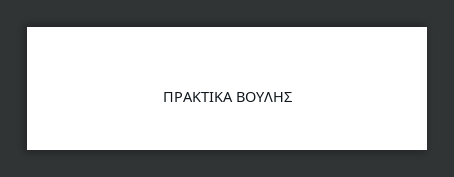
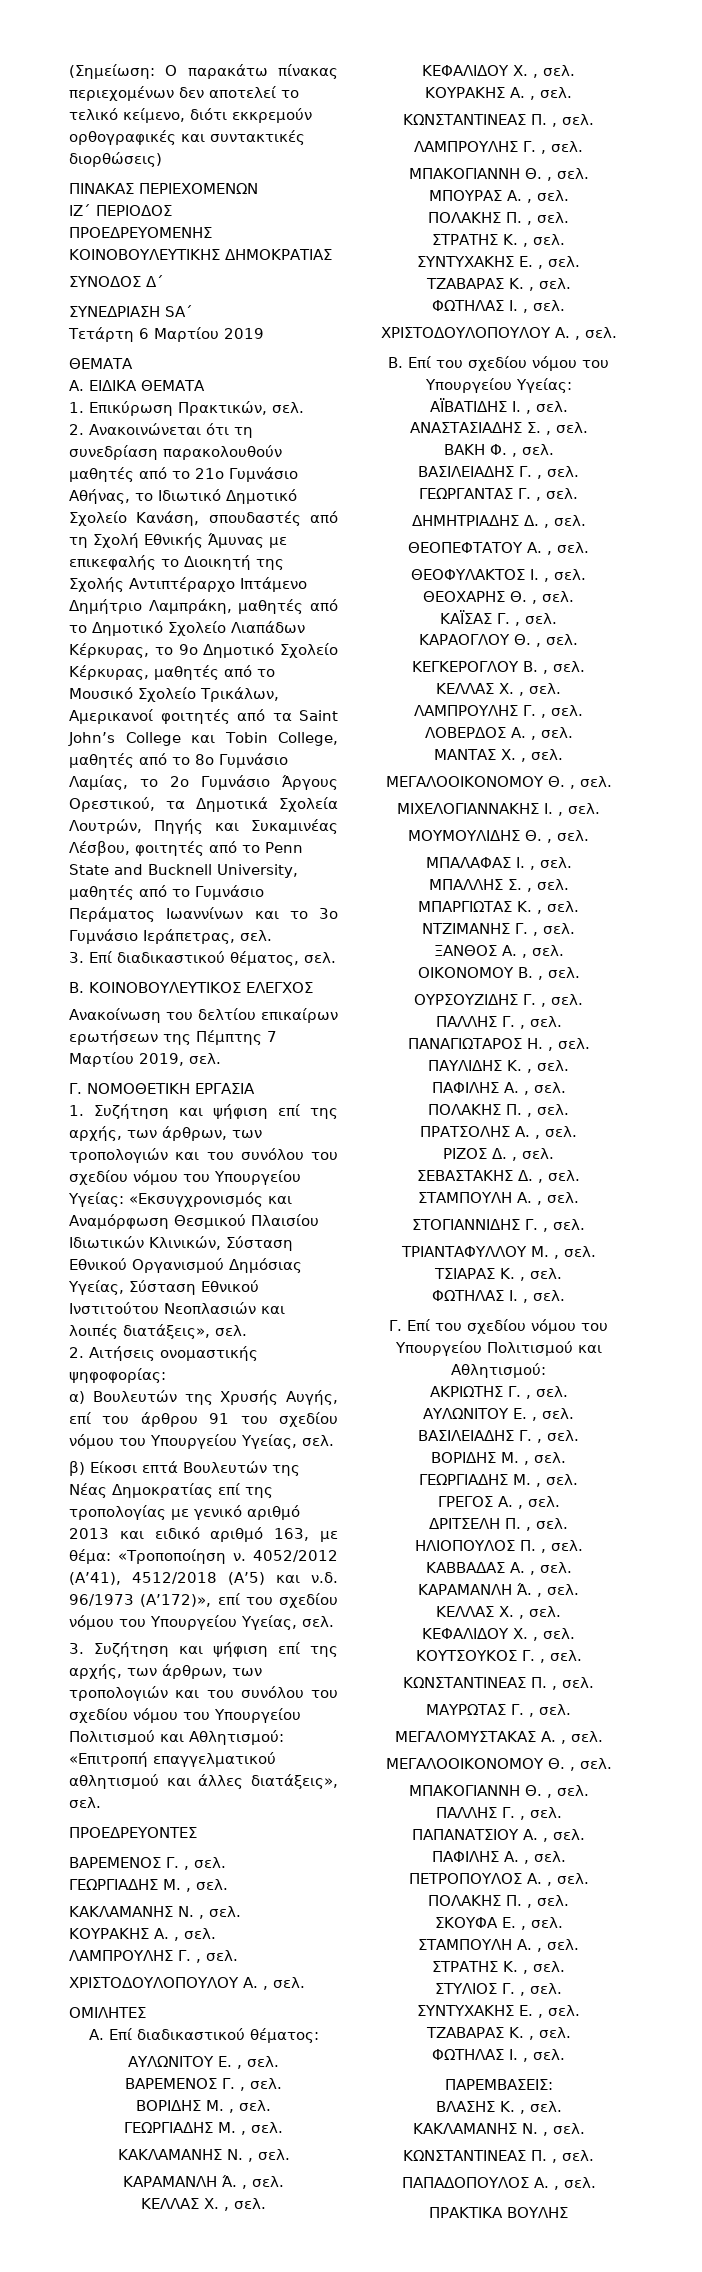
+ (Σημείωση: Ο παρακάτω πίνακας περιεχομένων δεν αποτελεί το τελικό κείμενο, διότι εκκρεμούν ορθογραφικές και συντακτικές διορθώσεις)
+ ΠΙΝΑΚΑΣ ΠΕΡΙΕΧΟΜΕΝΩΝ
+ ΙΖ΄ ΠΕΡΙΟΔΟΣ
+ ΠΡΟΕΔΡΕΥΟΜΕΝΗΣ ΚΟΙΝΟΒΟΥΛΕΥΤΙΚΗΣ ΔΗΜΟΚΡΑΤΙΑΣ
+ ΣΥΝΟΔΟΣ Δ΄
+ ΣΥΝΕΔΡΙΑΣΗ SΑ΄
+ Τετάρτη 6 Μαρτίου 2019
+ ΘΕΜΑΤΑ
+ Α. ΕΙΔΙΚΑ ΘΕΜΑΤΑ
+ 1. Επικύρωση Πρακτικών, σελ.
+ 2. Ανακοινώνεται ότι τη συνεδρίαση παρακολουθούν μαθητές από το 21ο Γυμνάσιο Αθήνας, το Ιδιωτικό Δημοτικό Σχολείο Κανάση, σπουδαστές από τη Σχολή Εθνικής Άμυνας με επικεφαλής το Διοικητή της Σχολής Αντιπτέραρχο Ιπτάμενο Δημήτριο Λαμπράκη, μαθητές από το Δημοτικό Σχολείο Λιαπάδων Κέρκυρας, το 9ο Δημοτικό Σχολείο Κέρκυρας, μαθητές από το Μουσικό Σχολείο Τρικάλων, Αμερικανοί φοιτητές από τα Saint John’s College και Tobin College, μαθητές από το 8ο Γυμνάσιο Λαμίας, το 2ο Γυμνάσιο Άργους Ορεστικού, τα Δημοτικά Σχολεία Λουτρών, Πηγής και Συκαμινέας Λέσβου, φοιτητές από το Penn State and Bucknell University, μαθητές από το Γυμνάσιο Περάματος Ιωαννίνων και το 3ο Γυμνάσιο Ιεράπετρας, σελ.
+ 3. Επί διαδικαστικού θέματος, σελ.
+ Β. ΚΟΙΝΟΒΟΥΛΕΥΤΙΚΟΣ ΕΛΕΓΧΟΣ
+ Ανακοίνωση του δελτίου επικαίρων ερωτήσεων της Πέμπτης 7 Μαρτίου 2019, σελ.
+ Γ. ΝΟΜΟΘΕΤΙΚΗ ΕΡΓΑΣΙΑ
+ 1. Συζήτηση και ψήφιση επί της αρχής, των άρθρων, των τροπολογιών και του συνόλου του σχεδίου νόμου του Υπουργείου Υγείας: «Εκσυγχρονισμός και Αναμόρφωση Θεσμικού Πλαισίου Ιδιωτικών Κλινικών, Σύσταση Εθνικού Οργανισμού Δημόσιας Υγείας, Σύσταση Εθνικού Ινστιτούτου Νεοπλασιών και λοιπές διατάξεις», σελ.
+ 2. Αιτήσεις ονομαστικής ψηφοφορίας:
+ α) Βουλευτών της Χρυσής Αυγής, επί του άρθρου 91 του σχεδίου νόμου του Υπουργείου Υγείας, σελ.
+ β) Είκοσι επτά Βουλευτών της Νέας Δημοκρατίας επί της τροπολογίας με γενικό αριθμό 2013 και ειδικό αριθμό 163, με θέμα: «Τροποποίηση ν. 4052/2012 (Α’41), 4512/2018 (Α’5) και ν.δ. 96/1973 (Α’172)», επί του σχεδίου νόμου του Υπουργείου Υγείας, σελ.
+ 3. Συζήτηση και ψήφιση επί της αρχής, των άρθρων, των τροπολογιών και του συνόλου του σχεδίου νόμου του Υπουργείου Πολιτισμού και Αθλητισμού: «Επιτροπή επαγγελματικού αθλητισμού και άλλες διατάξεις», σελ.
+ ΠΡΟΕΔΡΕΥΟΝΤΕΣ
+ ΒΑΡΕΜΕΝΟΣ Γ. , σελ.
+ ΓΕΩΡΓΙΑΔΗΣ Μ. , σελ.
+ ΚΑΚΛΑΜΑΝΗΣ Ν. , σελ.
+ ΚΟΥΡΑΚΗΣ Α. , σελ.
+ ΛΑΜΠΡΟΥΛΗΣ Γ. , σελ.
+ ΧΡΙΣΤΟΔΟΥΛΟΠΟΥΛΟΥ Α. , σελ.
+ ΟΜΙΛΗΤΕΣ
+ Α. Επί διαδικαστικού θέματος:
+ ΑΥΛΩΝΙΤΟΥ Ε. , σελ.
+ ΒΑΡΕΜΕΝΟΣ Γ. , σελ.
+ ΒΟΡΙΔΗΣ Μ. , σελ.
+ ΓΕΩΡΓΙΑΔΗΣ Μ. , σελ.
+ ΚΑΚΛΑΜΑΝΗΣ Ν. , σελ.
+ ΚΑΡΑΜΑΝΛΗ Ά. , σελ.
+ ΚΕΛΛΑΣ Χ. , σελ.
+ ΚΕΦΑΛΙΔΟΥ Χ. , σελ.
+ ΚΟΥΡΑΚΗΣ Α. , σελ.
+ ΚΩΝΣΤΑΝΤΙΝΕΑΣ Π. , σελ.
+ ΛΑΜΠΡΟΥΛΗΣ Γ. , σελ.
+ ΜΠΑΚΟΓΙΑΝΝΗ Θ. , σελ.
+ ΜΠΟΥΡΑΣ Α. , σελ.
+ ΠΟΛΑΚΗΣ Π. , σελ.
+ ΣΤΡΑΤΗΣ Κ. , σελ.
+ ΣΥΝΤΥΧΑΚΗΣ Ε. , σελ.
+ ΤΖΑΒΑΡΑΣ Κ. , σελ.
+ ΦΩΤΗΛΑΣ Ι. , σελ.
+ ΧΡΙΣΤΟΔΟΥΛΟΠΟΥΛΟΥ Α. , σελ.
+ Β. Επί του σχεδίου νόμου του Υπουργείου Υγείας:
+ ΑΪΒΑΤΙΔΗΣ Ι. , σελ.
+ ΑΝΑΣΤΑΣΙΑΔΗΣ Σ. , σελ.
+ ΒΑΚΗ Φ. , σελ.
+ ΒΑΣΙΛΕΙΑΔΗΣ Γ. , σελ.
+ ΓΕΩΡΓΑΝΤΑΣ Γ. , σελ.
+ ΔΗΜΗΤΡΙΑΔΗΣ Δ. , σελ.
+ ΘΕΟΠΕΦΤΑΤΟΥ Α. , σελ.
+ ΘΕΟΦΥΛΑΚΤΟΣ Ι. , σελ.
+ ΘΕΟΧΑΡΗΣ Θ. , σελ.
+ ΚΑΪΣΑΣ Γ. , σελ.
+ ΚΑΡΑΟΓΛΟΥ Θ. , σελ.
+ ΚΕΓΚΕΡΟΓΛΟΥ Β. , σελ.
+ ΚΕΛΛΑΣ Χ. , σελ.
+ ΛΑΜΠΡΟΥΛΗΣ Γ. , σελ.
+ ΛΟΒΕΡΔΟΣ Α. , σελ.
+ ΜΑΝΤΑΣ Χ. , σελ.
+ ΜΕΓΑΛΟΟΙΚΟΝΟΜΟΥ Θ. , σελ.
+ ΜΙΧΕΛΟΓΙΑΝΝΑΚΗΣ Ι. , σελ.
+ ΜΟΥΜΟΥΛΙΔΗΣ Θ. , σελ.
+ ΜΠΑΛΑΦΑΣ Ι. , σελ.
+ ΜΠΑΛΛΗΣ Σ. , σελ.
+ ΜΠΑΡΓΙΩΤΑΣ Κ. , σελ.
+ ΝΤΖΙΜΑΝΗΣ Γ. , σελ.
+ ΞΑΝΘΟΣ Α. , σελ.
+ ΟΙΚΟΝΟΜΟΥ Β. , σελ.
+ ΟΥΡΣΟΥΖΙΔΗΣ Γ. , σελ.
+ ΠΑΛΛΗΣ Γ. , σελ.
+ ΠΑΝΑΓΙΩΤΑΡΟΣ Η. , σελ.
+ ΠΑΥΛΙΔΗΣ Κ. , σελ.
+ ΠΑΦΙΛΗΣ Α. , σελ.
+ ΠΟΛΑΚΗΣ Π. , σελ.
+ ΠΡΑΤΣΟΛΗΣ Α. , σελ.
+ ΡΙΖΟΣ Δ. , σελ.
+ ΣΕΒΑΣΤΑΚΗΣ Δ. , σελ.
+ ΣΤΑΜΠΟΥΛΗ Α. , σελ.
+ ΣΤΟΓΙΑΝΝΙΔΗΣ Γ. , σελ.
+ ΤΡΙΑΝΤΑΦΥΛΛΟΥ Μ. , σελ.
+ ΤΣΙΑΡΑΣ Κ. , σελ.
+ ΦΩΤΗΛΑΣ Ι. , σελ.
+ Γ. Επί του σχεδίου νόμου του Υπουργείου Πολιτισμού και Αθλητισμού:
+ ΑΚΡΙΩΤΗΣ Γ. , σελ.
+ ΑΥΛΩΝΙΤΟΥ Ε. , σελ.
+ ΒΑΣΙΛΕΙΑΔΗΣ Γ. , σελ.
+ ΒΟΡΙΔΗΣ Μ. , σελ.
+ ΓΕΩΡΓΙΑΔΗΣ Μ. , σελ.
+ ΓΡΕΓΟΣ Α. , σελ.
+ ΔΡΙΤΣΕΛΗ Π. , σελ.
+ ΗΛΙΟΠΟΥΛΟΣ Π. , σελ.
+ ΚΑΒΒΑΔΑΣ Α. , σελ.
+ ΚΑΡΑΜΑΝΛΗ Ά. , σελ.
+ ΚΕΛΛΑΣ Χ. , σελ.
+ ΚΕΦΑΛΙΔΟΥ Χ. , σελ.
+ ΚΟΥΤΣΟΥΚΟΣ Γ. , σελ.
+ ΚΩΝΣΤΑΝΤΙΝΕΑΣ Π. , σελ.
+ ΜΑΥΡΩΤΑΣ Γ. , σελ.
+ ΜΕΓΑΛΟΜΥΣΤΑΚΑΣ Α. , σελ.
+ ΜΕΓΑΛΟΟΙΚΟΝΟΜΟΥ Θ. , σελ.
+ ΜΠΑΚΟΓΙΑΝΝΗ Θ. , σελ.
+ ΠΑΛΛΗΣ Γ. , σελ.
+ ΠΑΠΑΝΑΤΣΙΟΥ Α. , σελ.
+ ΠΑΦΙΛΗΣ Α. , σελ.
+ ΠΕΤΡΟΠΟΥΛΟΣ Α. , σελ.
+ ΠΟΛΑΚΗΣ Π. , σελ.
+ ΣΚΟΥΦΑ Ε. , σελ.
+ ΣΤΑΜΠΟΥΛΗ Α. , σελ.
+ ΣΤΡΑΤΗΣ Κ. , σελ.
+ ΣΤΥΛΙΟΣ Γ. , σελ.
+ ΣΥΝΤΥΧΑΚΗΣ Ε. , σελ.
+ ΤΖΑΒΑΡΑΣ Κ. , σελ.
+ ΦΩΤΗΛΑΣ Ι. , σελ.
+ ΠΑΡΕΜΒΑΣΕΙΣ:
+ ΒΛΑΣΗΣ Κ. , σελ.
+ ΚΑΚΛΑΜΑΝΗΣ Ν. , σελ.
+ ΚΩΝΣΤΑΝΤΙΝΕΑΣ Π. , σελ.
+ ΠΑΠΑΔΟΠΟΥΛΟΣ Α. , σελ.

